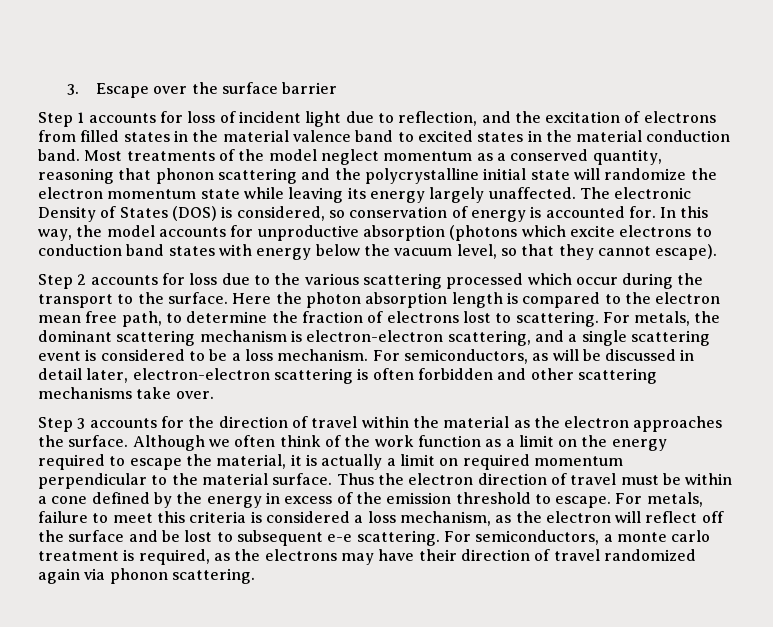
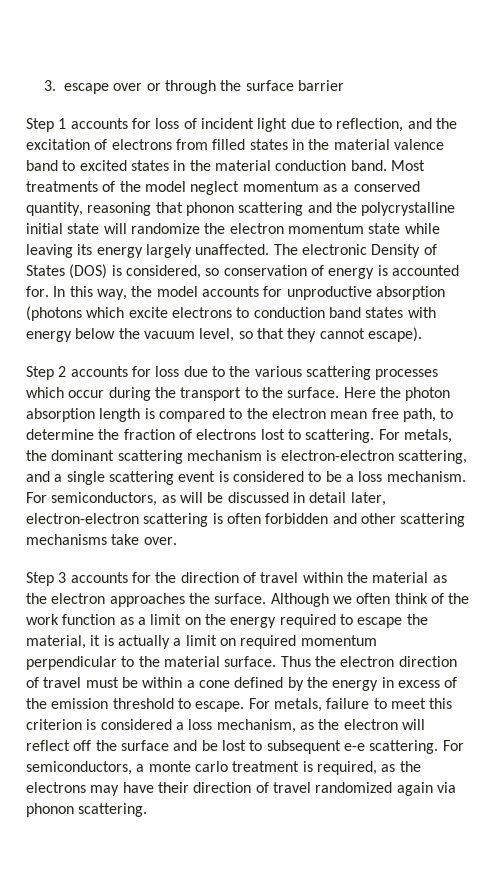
- 3. Escape over the surface barrier
+ 3. escape over or through the surface barrier
- Step 2 accounts for loss due to the various scattering processed which occur during the transport to the surface.
+ Step 2 accounts for loss due to the various scattering processes which occur during the transport to the surface.
- For metals, failure to meet this criteria is considered a loss mechanism, as the electron will reflect off the surface and be lost to subsequent e-e scattering.
+ For metals, failure to meet this criterion is considered a loss mechanism, as the electron will reflect off the surface and be lost to subsequent e-e scattering.

